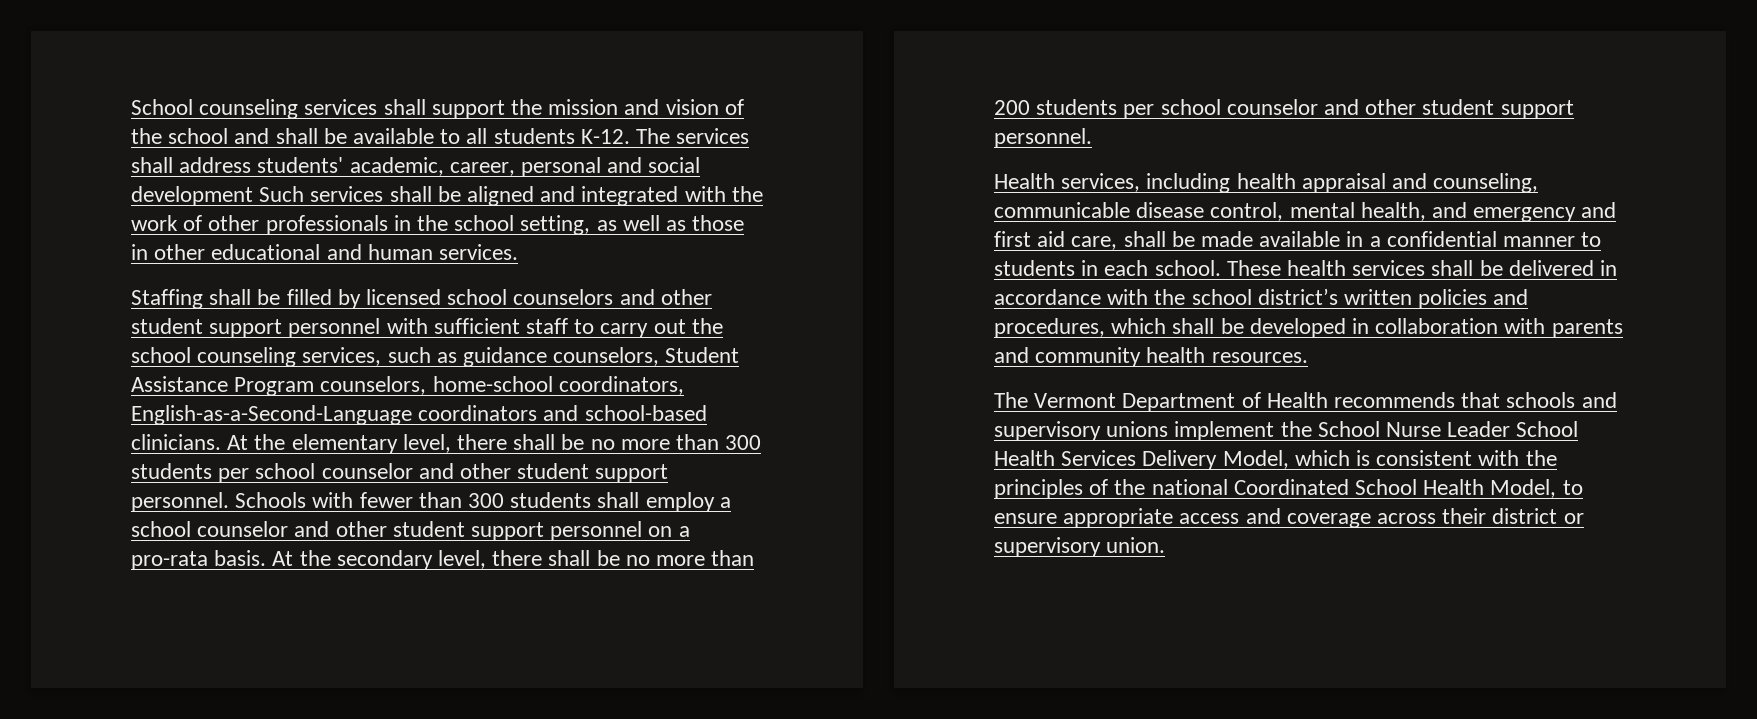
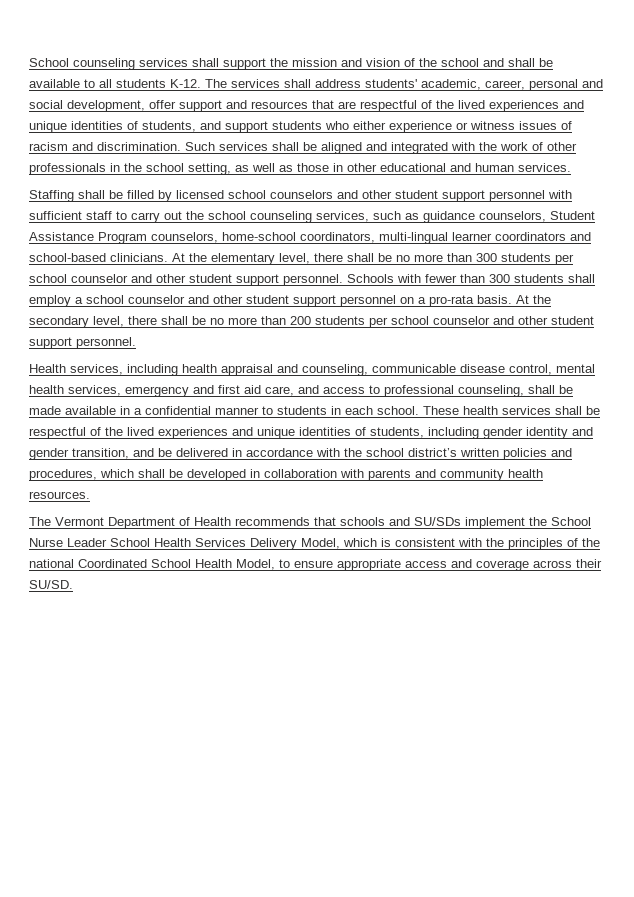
- The services shall address students' academic, career, personal and social development Such services shall be aligned and integrated with the work of other professionals in the school setting, as well as those in other educational and human services.
+ The services shall address students' academic, career, personal and social development, offer support and resources that are respectful of the lived experiences and unique identities of students, and support students who either experience or witness issues of racism and discrimination. Such services shall be aligned and integrated with the work of other professionals in the school setting, as well as those in other educational and human services.
- Staffing shall be filled by licensed school counselors and other student support personnel with sufficient staff to carry out the school counseling services, such as guidance counselors, Student Assistance Program counselors, home-school coordinators, English-as-a-Second-Language coordinators and school-based clinicians.
+ Staffing shall be filled by licensed school counselors and other student support personnel with sufficient staff to carry out the school counseling services, such as guidance counselors, Student Assistance Program counselors, home-school coordinators, multi-lingual learner coordinators and school-based clinicians.
- Health services, including health appraisal and counseling, communicable disease control, mental health, and emergency and first aid care, shall be made available in a confidential manner to students in each school.
+ Health services, including health appraisal and counseling, communicable disease control, mental health services, emergency and first aid care, and access to professional counseling, shall be made available in a confidential manner to students in each school.
- These health services shall be delivered in accordance with the school district’s written policies and procedures, which shall be developed in collaboration with parents and community health resources.
+ These health services shall be respectful of the lived experiences and unique identities of students, including gender identity and gender transition, and be delivered in accordance with the school district’s written policies and procedures, which shall be developed in collaboration with parents and community health resources.
- The Vermont Department of Health recommends that schools and supervisory unions implement the School Nurse Leader School Health Services Delivery Model, which is consistent with the principles of the national Coordinated School Health Model, to ensure appropriate access and coverage across their district or supervisory union.
+ The Vermont Department of Health recommends that schools and SU/SDs implement the School Nurse Leader School Health Services Delivery Model, which is consistent with the principles of the national Coordinated School Health Model, to ensure appropriate access and coverage across their SU/SD.

